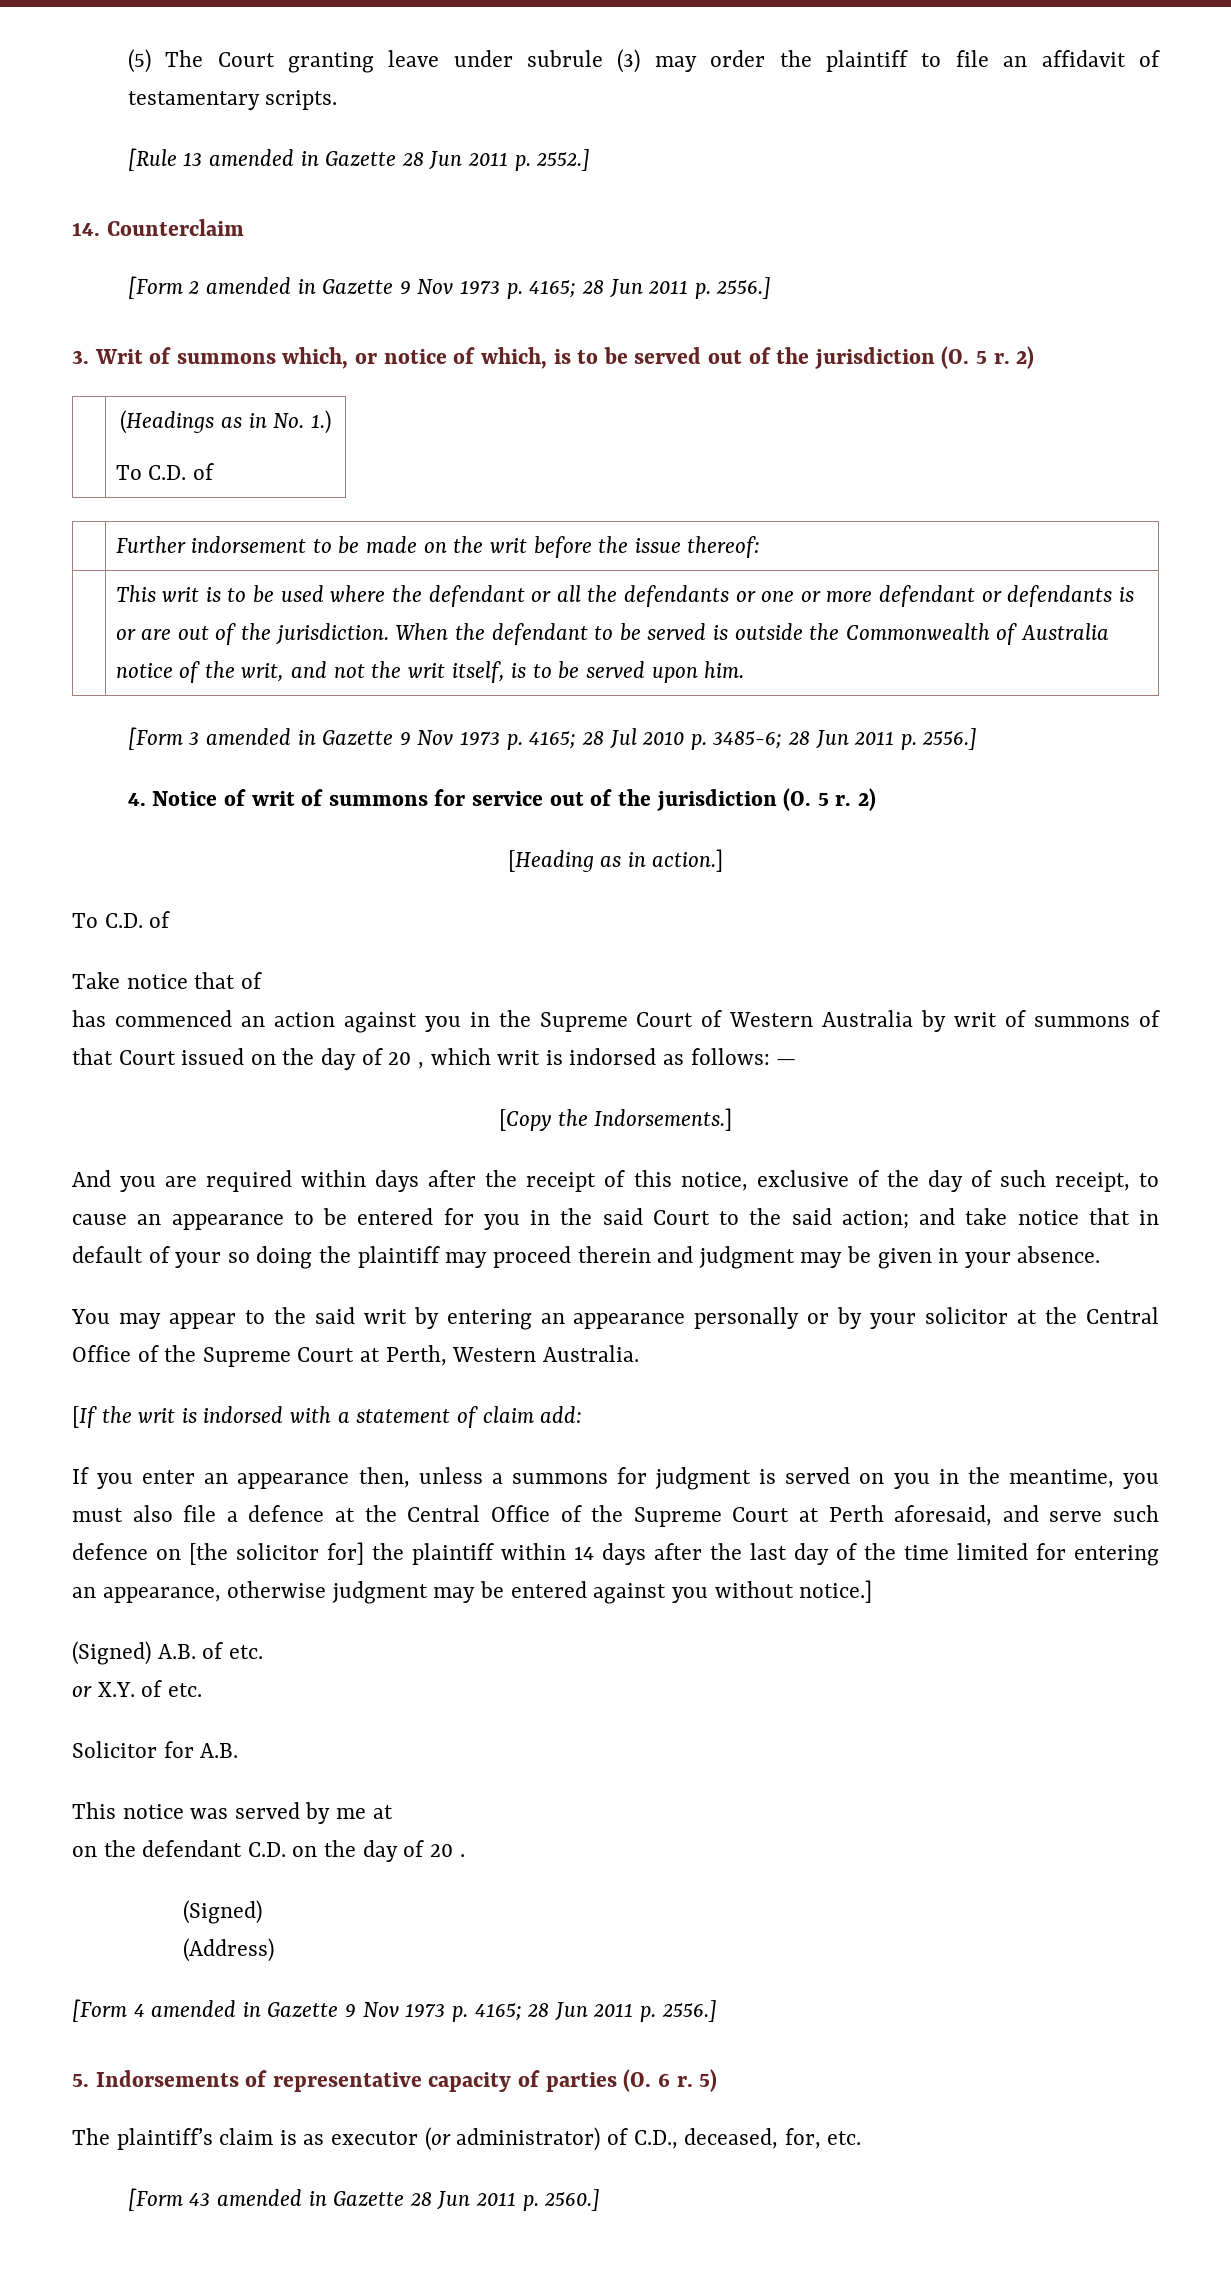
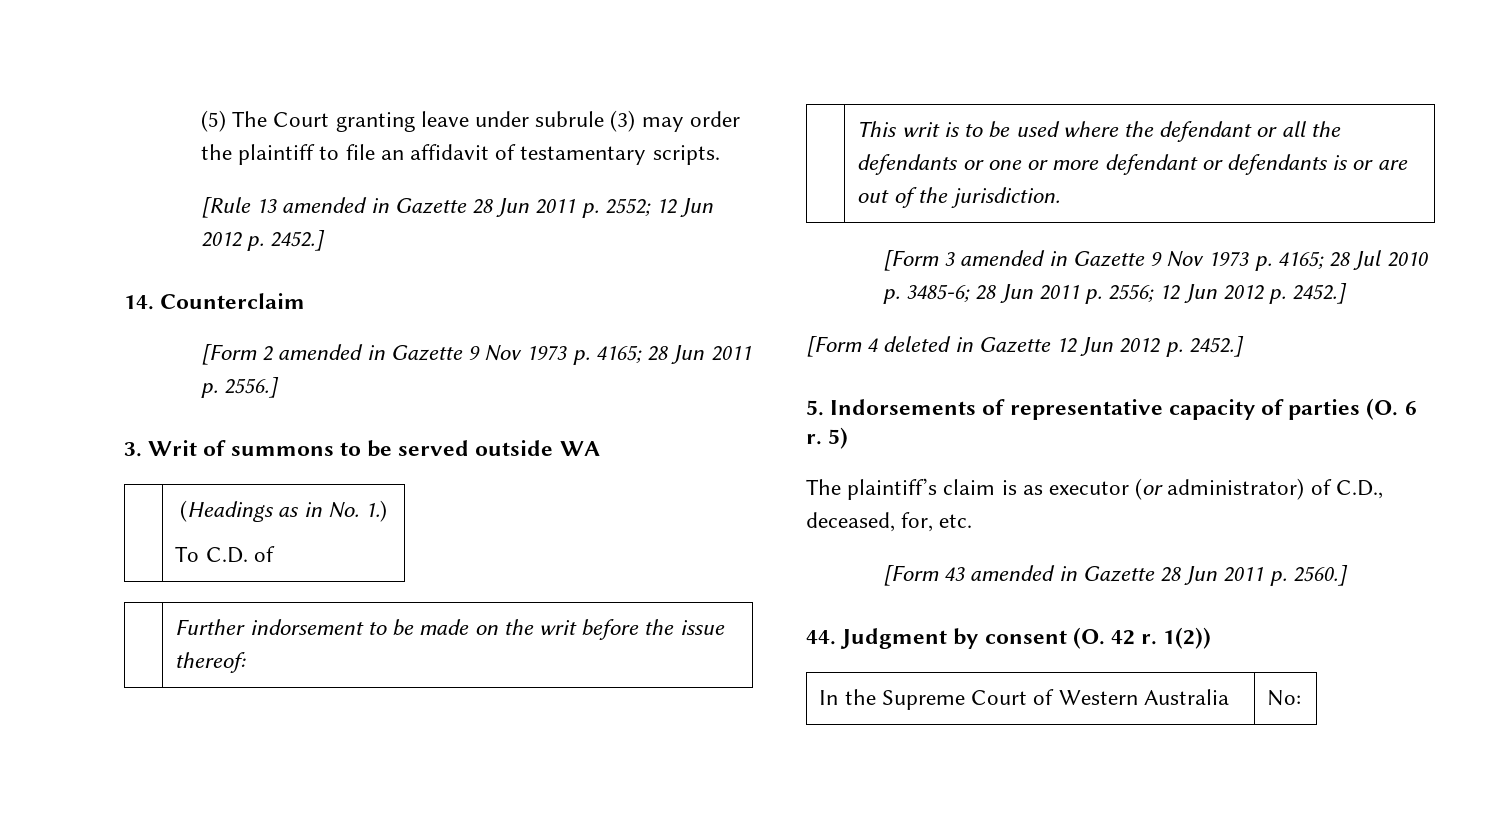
- [Rule 13 amended in Gazette 28 Jun 2011 p. 2552.]
+ [Rule 13 amended in Gazette 28 Jun 2011 p. 2552; 12 Jun 2012 p. 2452.]
- 3. Writ of summons which, or notice of which, is to be served out of the jurisdiction (O. 5 r. 2)
+ 3. Writ of summons to be served outside WA
- When the defendant to be served is outside the Commonwealth of Australia notice of the writ, and not the writ itself, is to be served upon him.
- [Form 3 amended in Gazette 9 Nov 1973 p. 4165; 28 Jul 2010 p. 3485-6; 28 Jun 2011 p. 2556.]
- 4. Notice of writ of summons for service out of the jurisdiction (O. 5 r. 2)
- [Heading as in action.]
- To C.D. of
- Take notice that of
- has commenced an action against you in the Supreme Court of Western Australia by writ of summons of that Court issued on the day of 20 , which writ is indorsed as follows: —
- [Copy the Indorsements.]
- And you are required within days after the receipt of this notice, exclusive of the day of such receipt, to cause an appearance to be entered for you in the said Court to the said action; and take notice that in default of your so doing the plaintiff may proceed therein and judgment may be given in your absence.
- You may appear to the said writ by entering an appearance personally or by your solicitor at the Central Office of the Supreme Court at Perth, Western Australia.
- [If the writ is indorsed with a statement of claim add:
- If you enter an appearance then, unless a summons for judgment is served on you in the meantime, you must also file a defence at the Central Office of the Supreme Court at Perth aforesaid, and serve such defence on [the solicitor for] the plaintiff within 14 days after the last day of the time limited for entering an appearance, otherwise judgment may be entered against you without notice.]
- (Signed) A.B. of etc.
- or X.Y. of etc.
- Solicitor for A.B.
- This notice was served by me at
- on the defendant C.D. on the day of 20 .
- (Signed)
- (Address)
+ [Form 3 amended in Gazette 9 Nov 1973 p. 4165; 28 Jul 2010 p. 3485-6; 28 Jun 2011 p. 2556; 12 Jun 2012 p. 2452.]
- [Form 4 amended in Gazette 9 Nov 1973 p. 4165; 28 Jun 2011 p. 2556.]
+ [Form 4 deleted in Gazette 12 Jun 2012 p. 2452.]
+ 44. Judgment by consent (O. 42 r. 1(2))
+ In the Supreme Court of Western Australia | No:

